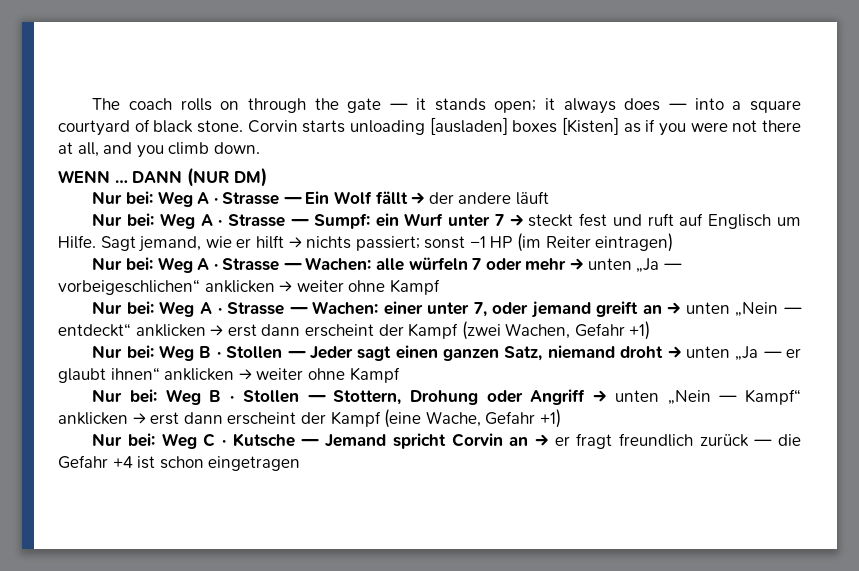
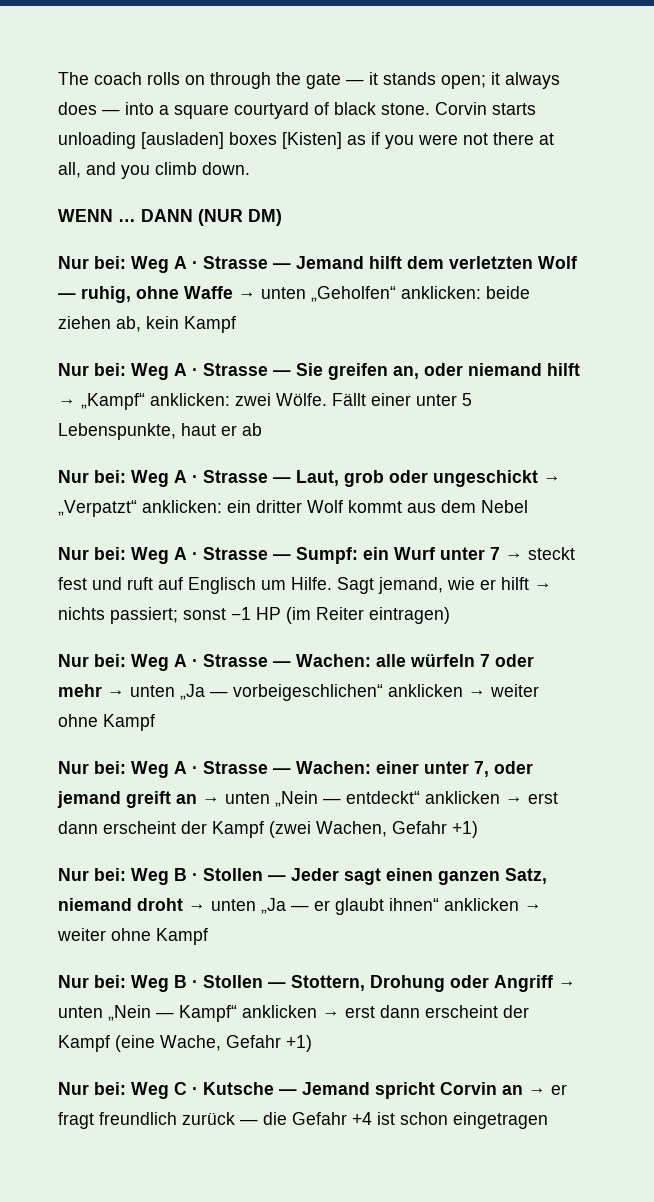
- Nur bei: Weg A · Strasse — Ein Wolf fällt → der andere läuft
+ Nur bei: Weg A · Strasse — Jemand hilft dem verletzten Wolf — ruhig, ohne Waffe → unten „Geholfen“ anklicken: beide ziehen ab, kein Kampf
+ Nur bei: Weg A · Strasse — Sie greifen an, oder niemand hilft → „Kampf“ anklicken: zwei Wölfe. Fällt einer unter 5 Lebenspunkte, haut er ab
+ Nur bei: Weg A · Strasse — Laut, grob oder ungeschickt → „Verpatzt“ anklicken: ein dritter Wolf kommt aus dem Nebel

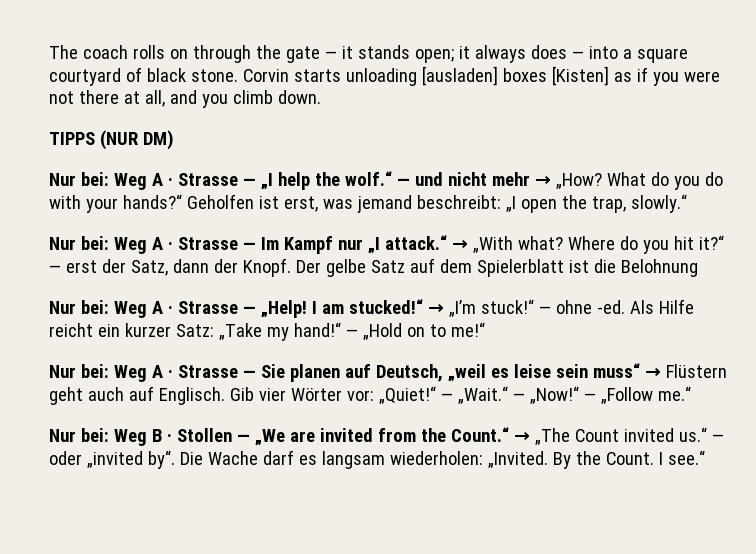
- WENN … DANN (NUR DM)
+ TIPPS (NUR DM)
- Nur bei: Weg A · Strasse — Jemand hilft dem verletzten Wolf — ruhig, ohne Waffe → unten „Geholfen“ anklicken: beide ziehen ab, kein Kampf
+ Nur bei: Weg A · Strasse — „I help the wolf.“ — und nicht mehr → „How? What do you do with your hands?“ Geholfen ist erst, was jemand beschreibt: „I open the trap, slowly.“
+ Nur bei: Weg A · Strasse — Im Kampf nur „I attack.“ → „With what? Where do you hit it?“ — erst der Satz, dann der Knopf. Der gelbe Satz auf dem Spielerblatt ist die Belohnung
+ Nur bei: Weg A · Strasse — „Help! I am stucked!“ → „I’m stuck!“ — ohne -ed. Als Hilfe reicht ein kurzer Satz: „Take my hand!“ — „Hold on to me!“
- Nur bei: Weg A · Strasse — Sie greifen an, oder niemand hilft → „Kampf“ anklicken: zwei Wölfe. Fällt einer unter 5 Lebenspunkte, haut er ab
- Nur bei: Weg A · Strasse — Laut, grob oder ungeschickt → „Verpatzt“ anklicken: ein dritter Wolf kommt aus dem Nebel
- Nur bei: Weg A · Strasse — Sumpf: ein Wurf unter 7 → steckt fest und ruft auf Englisch um Hilfe. Sagt jemand, wie er hilft → nichts passiert; sonst −1 HP (im Reiter eintragen)
- Nur bei: Weg A · Strasse — Wachen: alle würfeln 7 oder mehr → unten „Ja — vorbeigeschlichen“ anklicken → weiter ohne Kampf
- Nur bei: Weg A · Strasse — Wachen: einer unter 7, oder jemand greift an → unten „Nein — entdeckt“ anklicken → erst dann erscheint der Kampf (zwei Wachen, Gefahr +1)
- Nur bei: Weg B · Stollen — Jeder sagt einen ganzen Satz, niemand droht → unten „Ja — er glaubt ihnen“ anklicken → weiter ohne Kampf
- Nur bei: Weg B · Stollen — Stottern, Drohung oder Angriff → unten „Nein — Kampf“ anklicken → erst dann erscheint der Kampf (eine Wache, Gefahr +1)
- Nur bei: Weg C · Kutsche — Jemand spricht Corvin an → er fragt freundlich zurück — die Gefahr +4 ist schon eingetragen
+ Nur bei: Weg A · Strasse — Sie planen auf Deutsch, „weil es leise sein muss“ → Flüstern geht auch auf Englisch. Gib vier Wörter vor: „Quiet!“ — „Wait.“ — „Now!“ — „Follow me.“
+ Nur bei: Weg B · Stollen — „We are invited from the Count.“ → „The Count invited us.“ — oder „invited by“. Die Wache darf es langsam wiederholen: „Invited. By the Count. I see.“

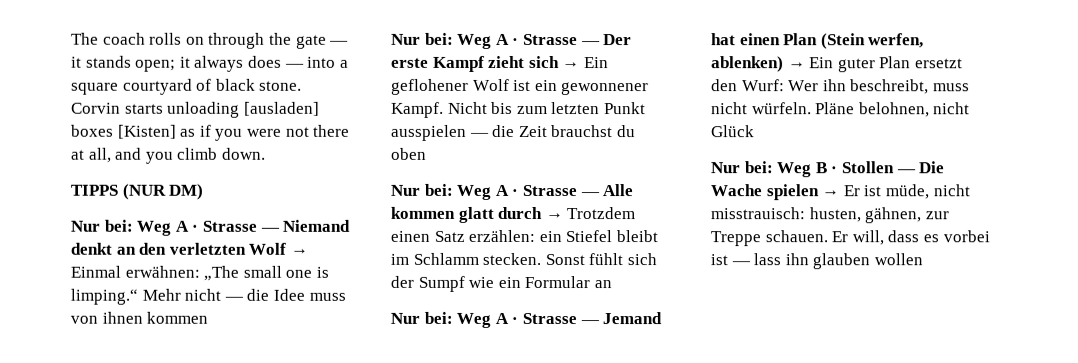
- Nur bei: Weg A · Strasse — „I help the wolf.“ — und nicht mehr → „How? What do you do with your hands?“ Geholfen ist erst, was jemand beschreibt: „I open the trap, slowly.“
- Nur bei: Weg A · Strasse — Im Kampf nur „I attack.“ → „With what? Where do you hit it?“ — erst der Satz, dann der Knopf. Der gelbe Satz auf dem Spielerblatt ist die Belohnung
- Nur bei: Weg A · Strasse — „Help! I am stucked!“ → „I’m stuck!“ — ohne -ed. Als Hilfe reicht ein kurzer Satz: „Take my hand!“ — „Hold on to me!“
- Nur bei: Weg A · Strasse — Sie planen auf Deutsch, „weil es leise sein muss“ → Flüstern geht auch auf Englisch. Gib vier Wörter vor: „Quiet!“ — „Wait.“ — „Now!“ — „Follow me.“
+ Nur bei: Weg A · Strasse — Niemand denkt an den verletzten Wolf → Einmal erwähnen: „The small one is limping.“ Mehr nicht — die Idee muss von ihnen kommen
+ Nur bei: Weg A · Strasse — Der erste Kampf zieht sich → Ein geflohener Wolf ist ein gewonnener Kampf. Nicht bis zum letzten Punkt ausspielen — die Zeit brauchst du oben
+ Nur bei: Weg A · Strasse — Alle kommen glatt durch → Trotzdem einen Satz erzählen: ein Stiefel bleibt im Schlamm stecken. Sonst fühlt sich der Sumpf wie ein Formular an
+ Nur bei: Weg A · Strasse — Jemand hat einen Plan (Stein werfen, ablenken) → Ein guter Plan ersetzt den Wurf: Wer ihn beschreibt, muss nicht würfeln. Pläne belohnen, nicht Glück
- Nur bei: Weg B · Stollen — „We are invited from the Count.“ → „The Count invited us.“ — oder „invited by“. Die Wache darf es langsam wiederholen: „Invited. By the Count. I see.“
+ Nur bei: Weg B · Stollen — Die Wache spielen → Er ist müde, nicht misstrauisch: husten, gähnen, zur Treppe schauen. Er will, dass es vorbei ist — lass ihn glauben wollen

